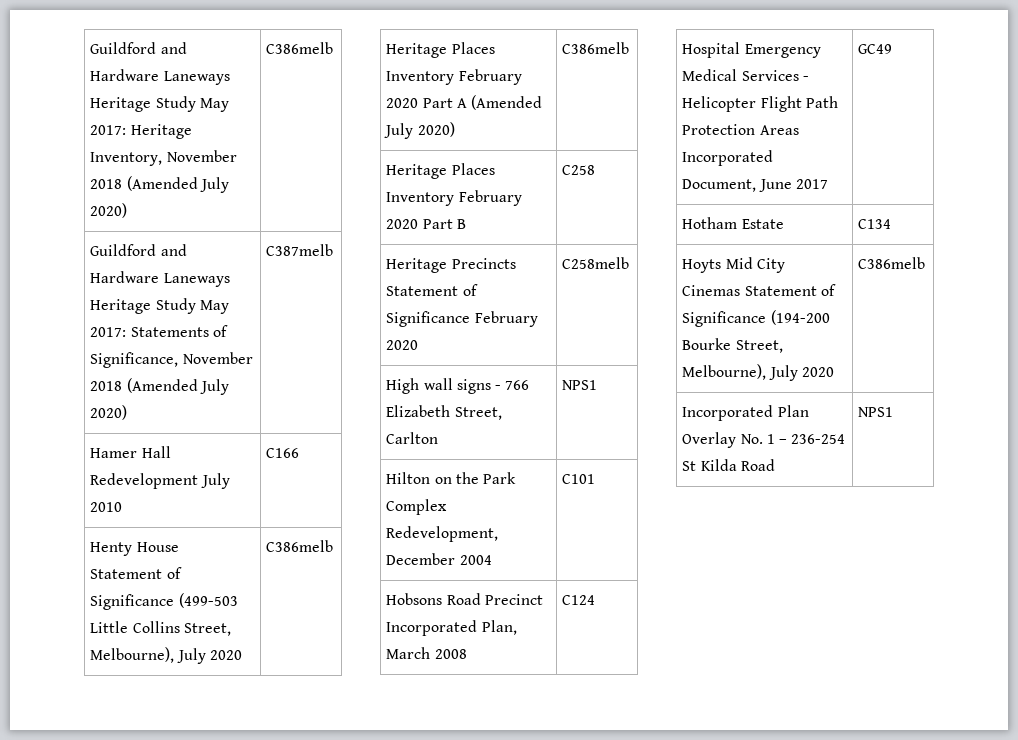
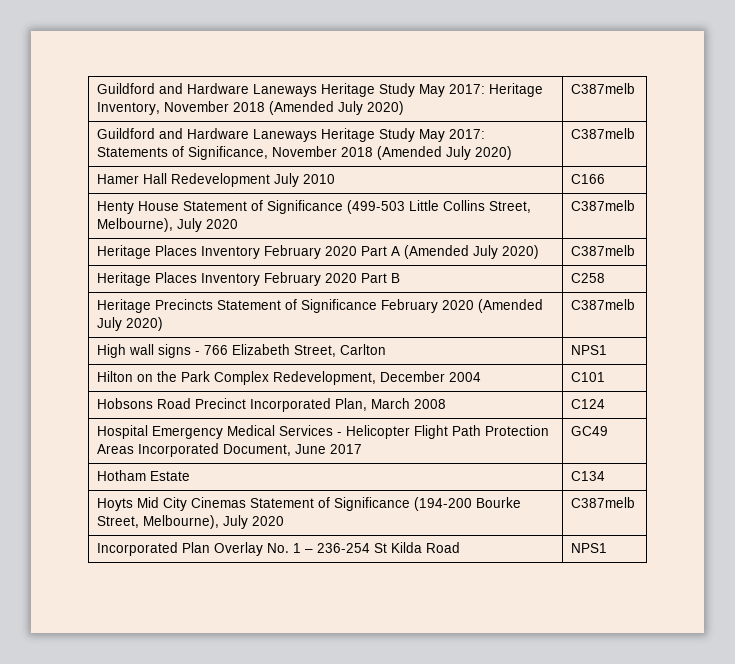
- Guildford and Hardware Laneways Heritage Study May 2017: Heritage Inventory, November 2018 (Amended July 2020) | C386melb
+ Guildford and Hardware Laneways Heritage Study May 2017: Heritage Inventory, November 2018 (Amended July 2020) | C387melb
- Henty House Statement of Significance (499-503 Little Collins Street, Melbourne), July 2020 | C386melb
+ Henty House Statement of Significance (499-503 Little Collins Street, Melbourne), July 2020 | C387melb
- Heritage Places Inventory February 2020 Part A (Amended July 2020) | C386melb
+ Heritage Places Inventory February 2020 Part A (Amended July 2020) | C387melb
- Heritage Precincts Statement of Significance February 2020 | C258melb
+ Heritage Precincts Statement of Significance February 2020 (Amended July 2020) | C387melb
- Hoyts Mid City Cinemas Statement of Significance (194-200 Bourke Street, Melbourne), July 2020 | C386melb
+ Hoyts Mid City Cinemas Statement of Significance (194-200 Bourke Street, Melbourne), July 2020 | C387melb

